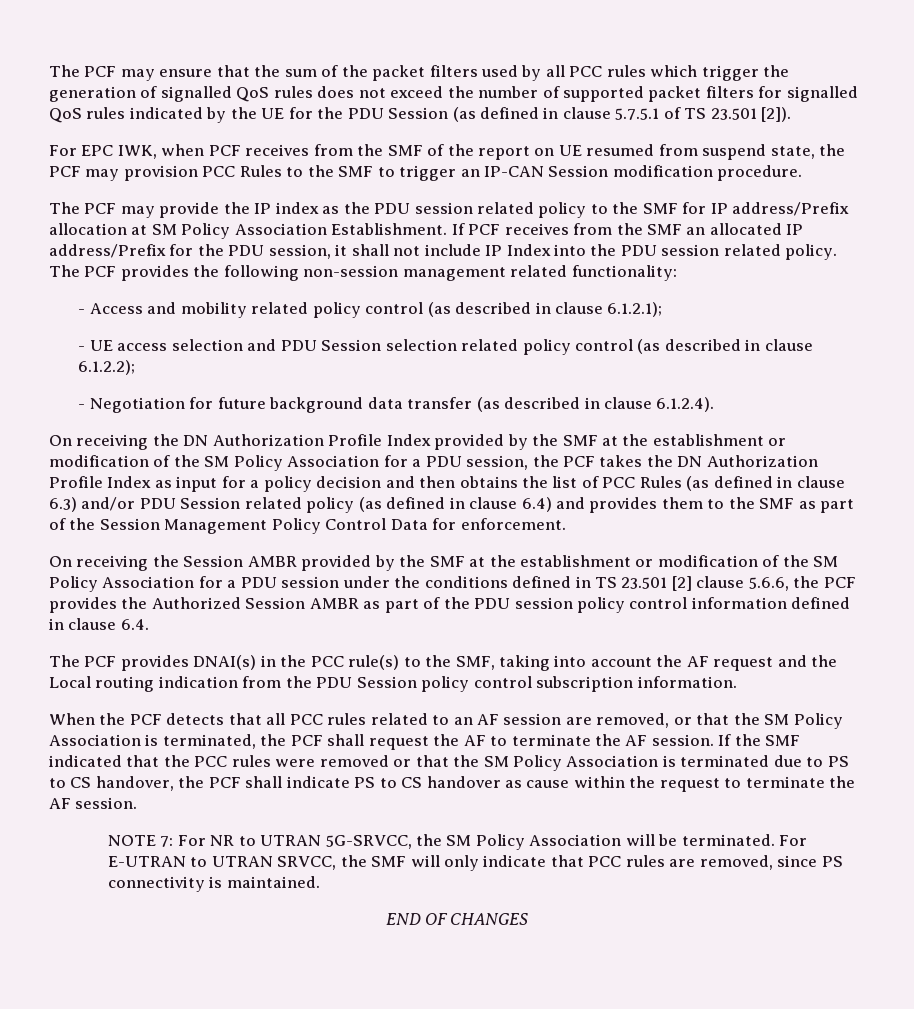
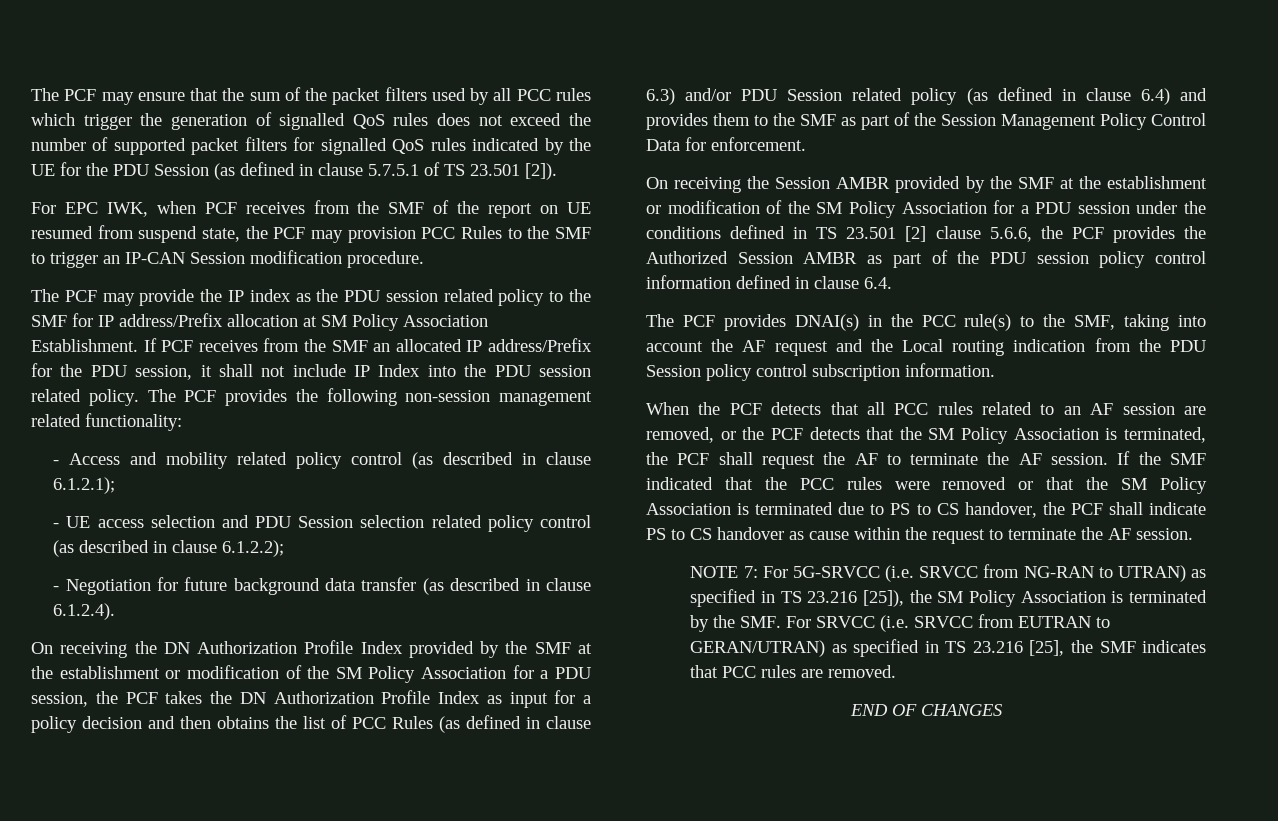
- When the PCF detects that all PCC rules related to an AF session are removed, or that the SM Policy Association is terminated, the PCF shall request the AF to terminate the AF session.
+ When the PCF detects that all PCC rules related to an AF session are removed, or the PCF detects that the SM Policy Association is terminated, the PCF shall request the AF to terminate the AF session.
- NOTE 7: For NR to UTRAN 5G-SRVCC, the SM Policy Association will be terminated. For E-UTRAN to UTRAN SRVCC, the SMF will only indicate that PCC rules are removed, since PS connectivity is maintained.
+ NOTE 7: For 5G-SRVCC (i.e. SRVCC from NG-RAN to UTRAN) as specified in TS 23.216 [25]), the SM Policy Association is terminated by the SMF. For SRVCC (i.e. SRVCC from EUTRAN to GERAN/UTRAN) as specified in TS 23.216 [25], the SMF indicates that PCC rules are removed.

